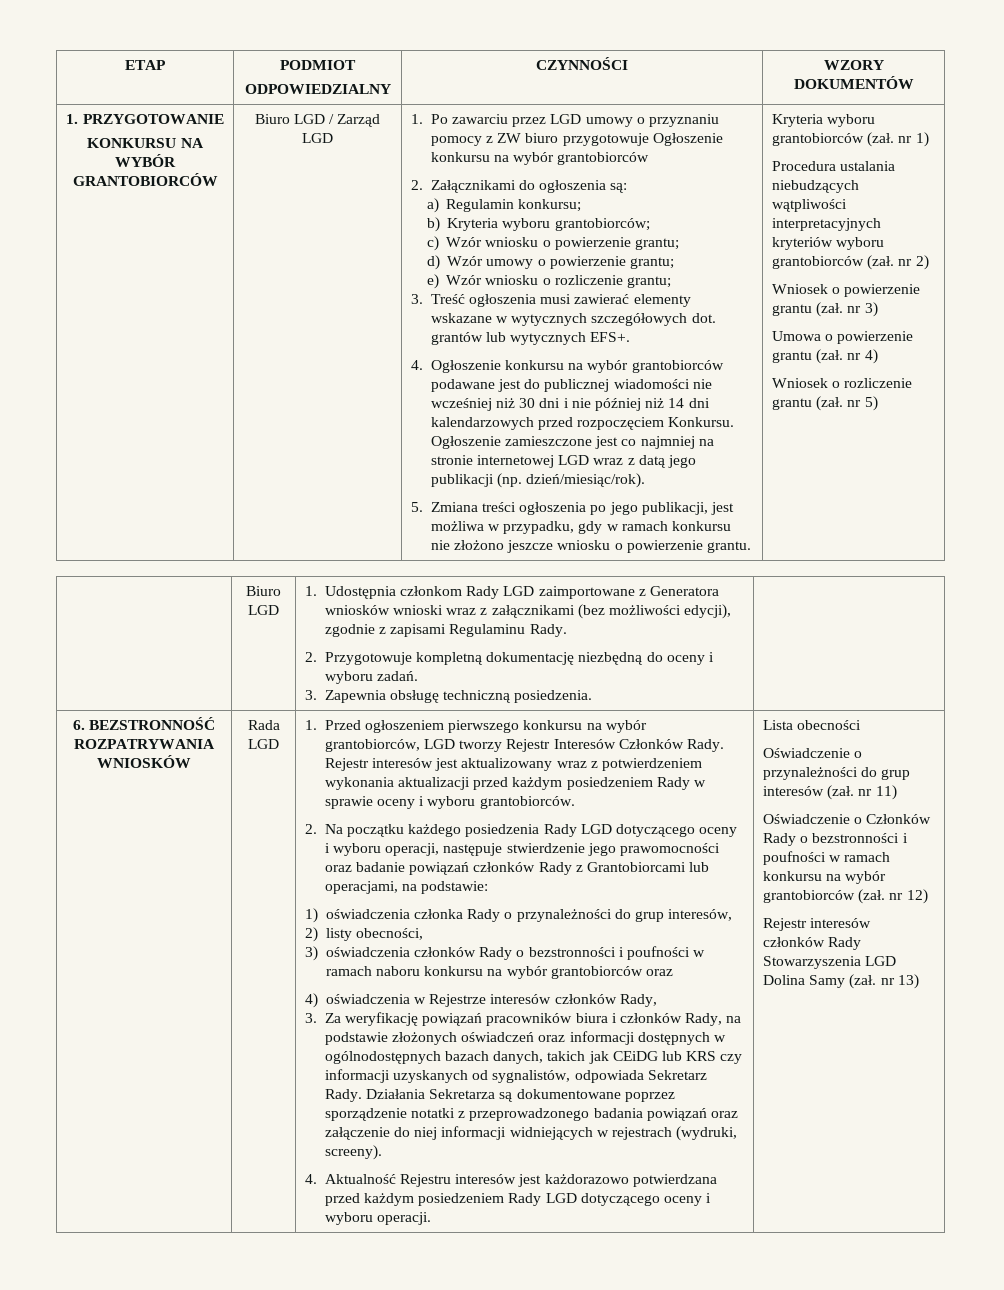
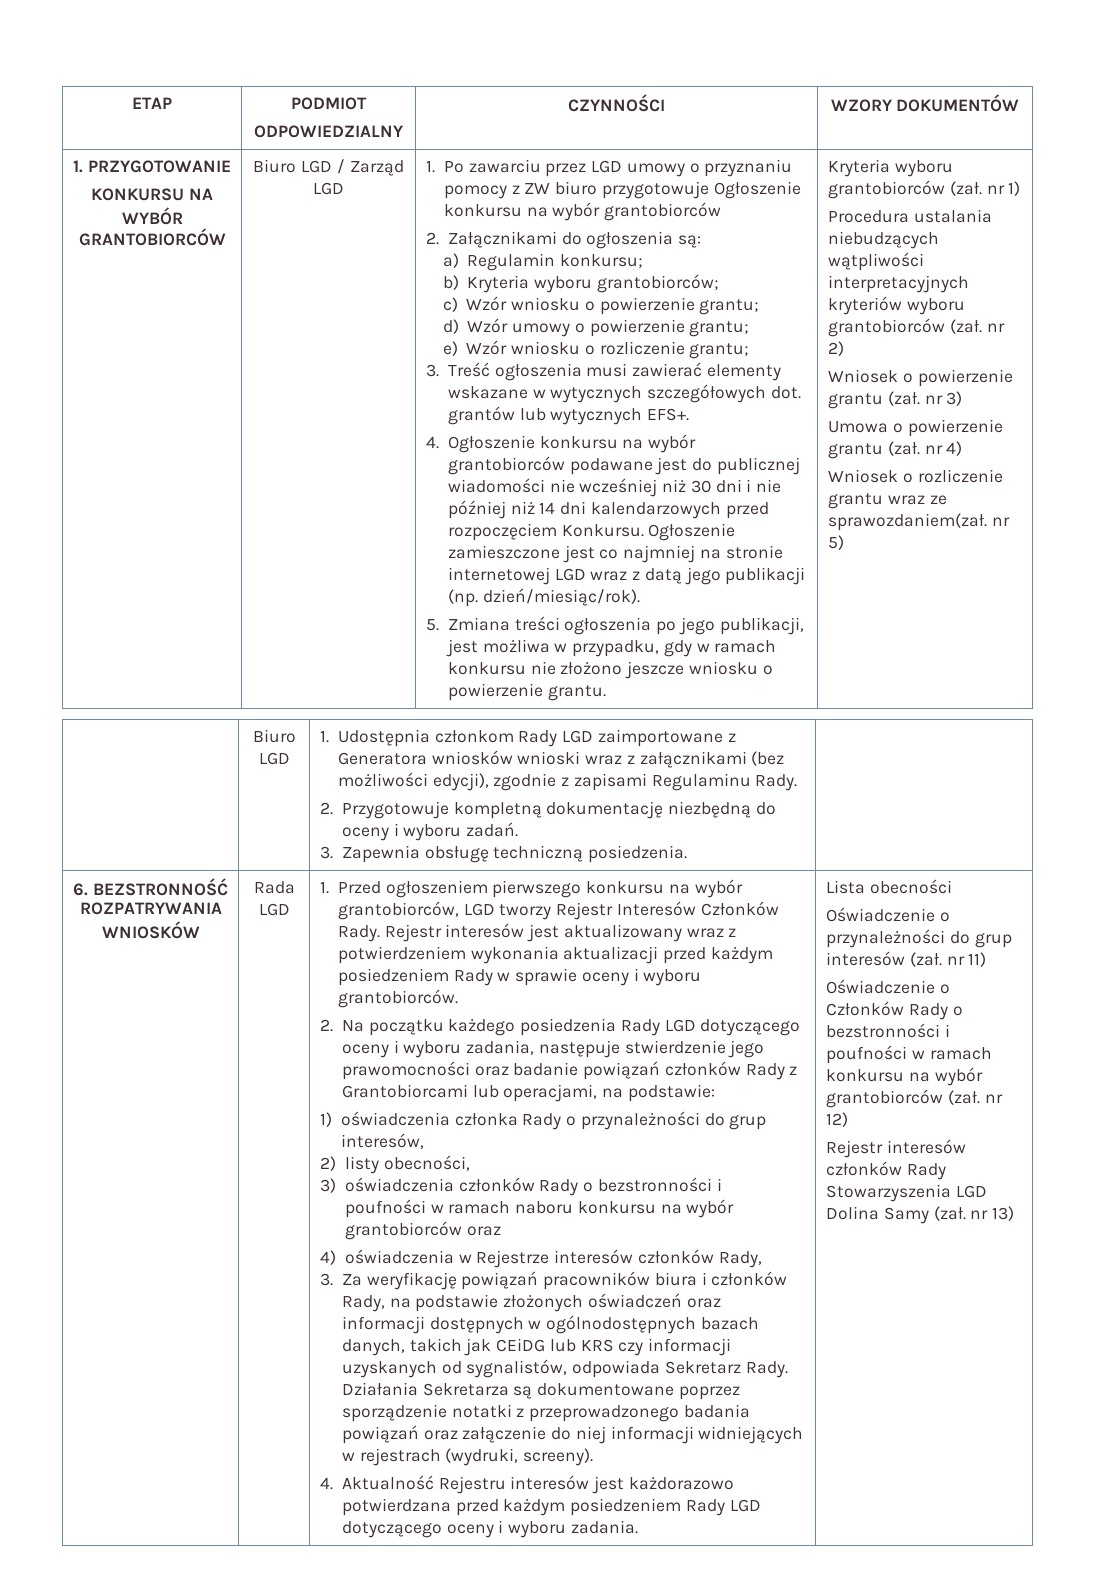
- Wniosek o rozliczenie grantu (zał. nr 5)
+ Wniosek o rozliczenie grantu wraz ze sprawozdaniem(zał. nr 5)
- 2. Na początku każdego posiedzenia Rady LGD dotyczącego oceny i wyboru operacji, następuje stwierdzenie jego prawomocności oraz badanie powiązań członków Rady z Grantobiorcami lub operacjami, na podstawie:
+ 2. Na początku każdego posiedzenia Rady LGD dotyczącego oceny i wyboru zadania, następuje stwierdzenie jego prawomocności oraz badanie powiązań członków Rady z Grantobiorcami lub operacjami, na podstawie:
- 4. Aktualność Rejestru interesów jest każdorazowo potwierdzana przed każdym posiedzeniem Rady LGD dotyczącego oceny i wyboru operacji.
+ 4. Aktualność Rejestru interesów jest każdorazowo potwierdzana przed każdym posiedzeniem Rady LGD dotyczącego oceny i wyboru zadania.

